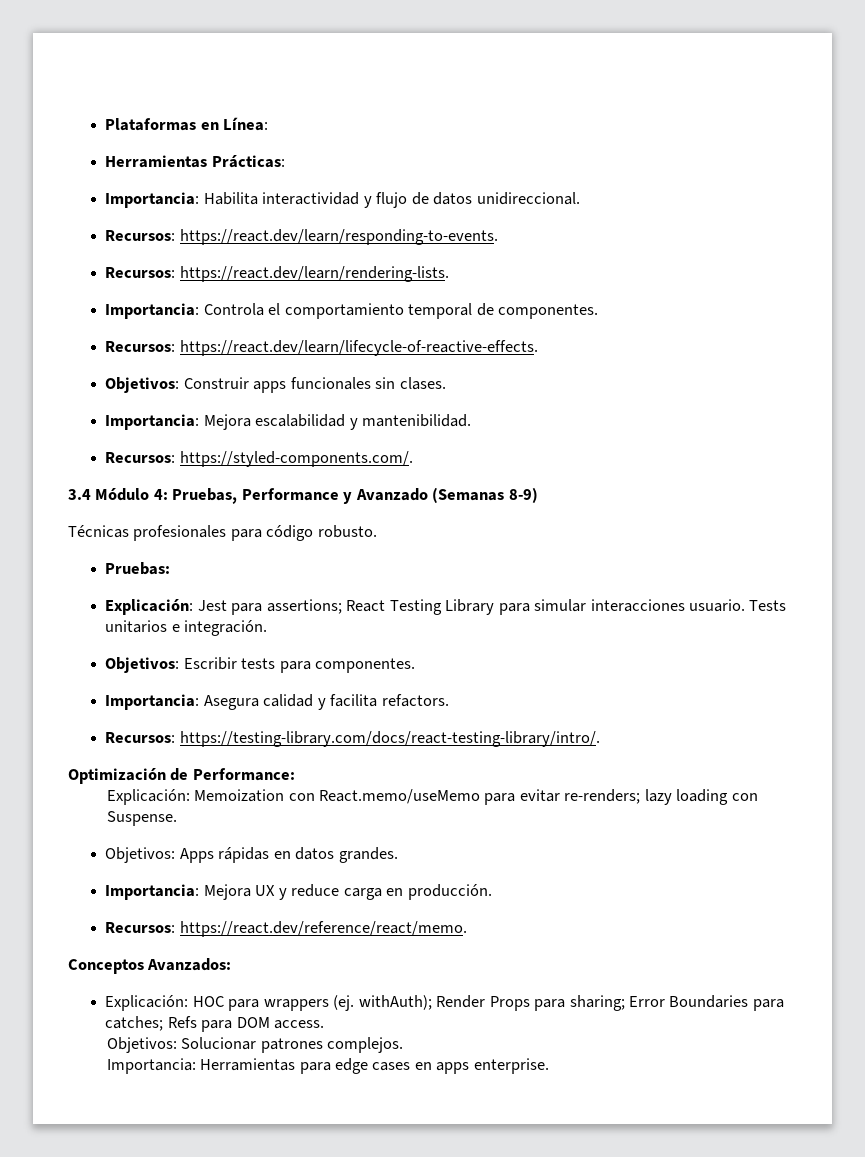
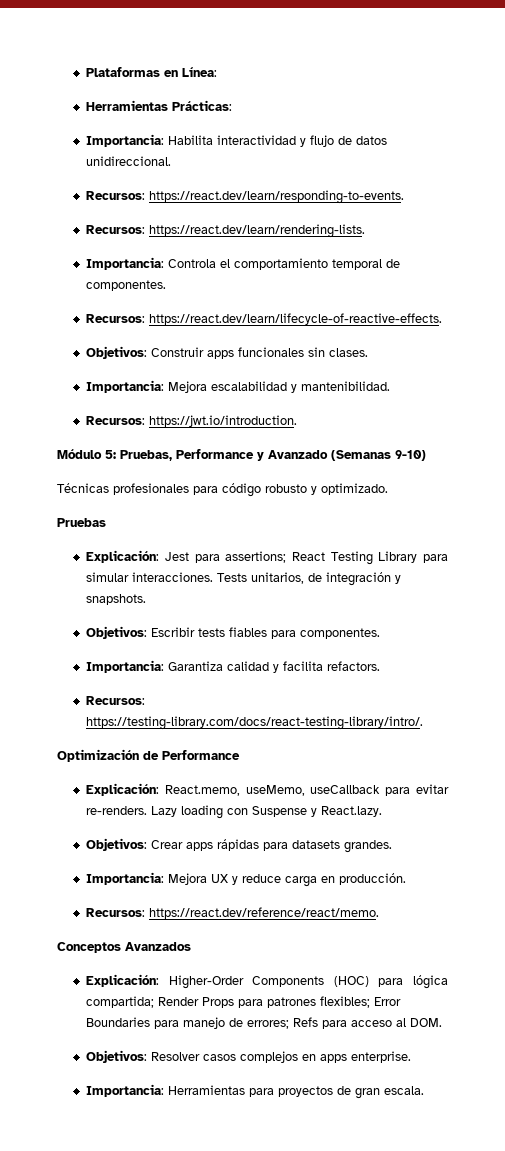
- Recursos: https://styled-components.com/.
- 3.4 Módulo 4: Pruebas, Performance y Avanzado (Semanas 8-9)
+ Recursos: https://jwt.io/introduction.
+ Módulo 5: Pruebas, Performance y Avanzado (Semanas 9-10)
- Técnicas profesionales para código robusto.
- Pruebas:
+ Técnicas profesionales para código robusto y optimizado.
+ Pruebas
- Explicación: Jest para assertions; React Testing Library para simular interacciones usuario. Tests unitarios e integración.
+ Explicación: Jest para assertions; React Testing Library para simular interacciones. Tests unitarios, de integración y snapshots.
- Objetivos: Escribir tests para componentes.
+ Objetivos: Escribir tests fiables para componentes.
- Importancia: Asegura calidad y facilita refactors.
+ Importancia: Garantiza calidad y facilita refactors.
- Optimización de Performance:
- Explicación: Memoization con React.memo/useMemo para evitar re-renders; lazy loading con Suspense.
- Objetivos: Apps rápidas en datos grandes.
+ Optimización de Performance
+ Explicación: React.memo, useMemo, useCallback para evitar re-renders. Lazy loading con Suspense y React.lazy.
+ Objetivos: Crear apps rápidas para datasets grandes.
- Conceptos Avanzados:
- Explicación: HOC para wrappers (ej. withAuth); Render Props para sharing; Error Boundaries para catches; Refs para DOM access.
- Objetivos: Solucionar patrones complejos.
- Importancia: Herramientas para edge cases en apps enterprise.
+ Conceptos Avanzados
+ Explicación: Higher-Order Components (HOC) para lógica compartida; Render Props para patrones flexibles; Error Boundaries para manejo de errores; Refs para acceso al DOM.
+ Objetivos: Resolver casos complejos en apps enterprise.
+ Importancia: Herramientas para proyectos de gran escala.

